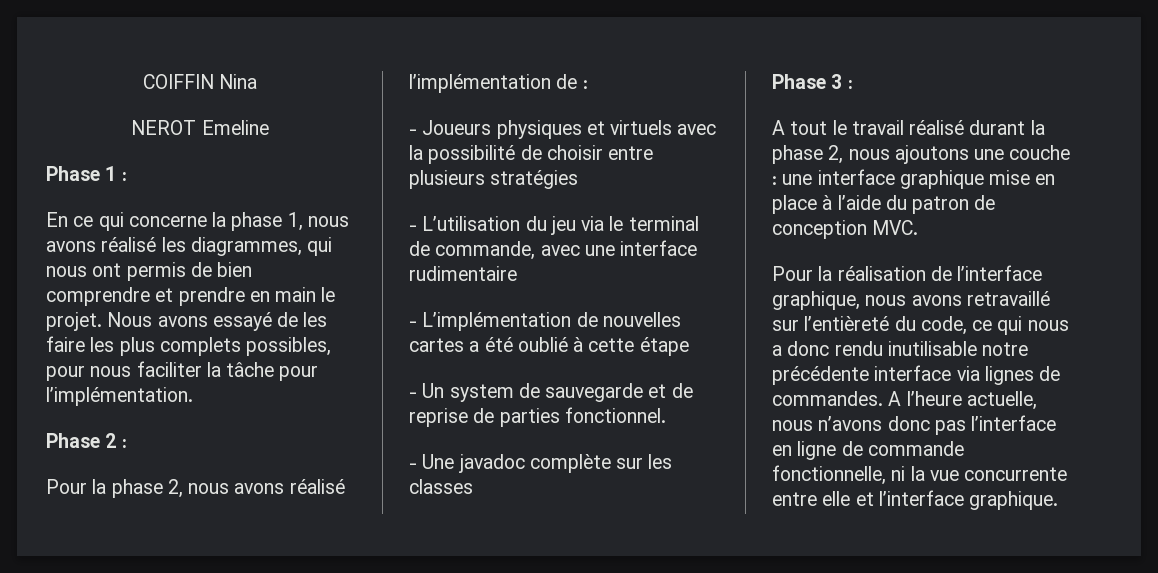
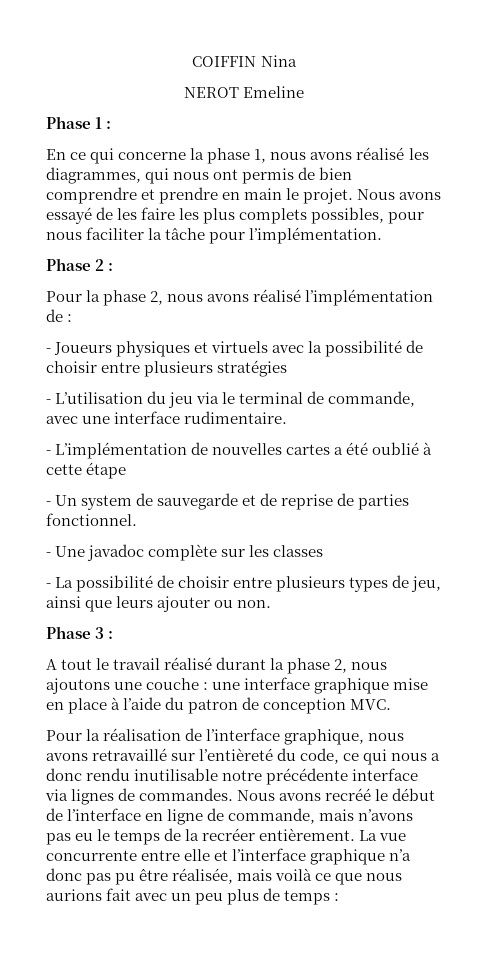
- - L’utilisation du jeu via le terminal de commande, avec une interface rudimentaire
+ - L’utilisation du jeu via le terminal de commande, avec une interface rudimentaire.
+ - La possibilité de choisir entre plusieurs types de jeu, ainsi que leurs ajouter ou non.
- A l’heure actuelle, nous n’avons donc pas l’interface en ligne de commande fonctionnelle, ni la vue concurrente entre elle et l’interface graphique.
+ Nous avons recréé le début de l’interface en ligne de commande, mais n’avons pas eu le temps de la recréer entièrement. La vue concurrente entre elle et l’interface graphique n’a donc pas pu être réalisée, mais voilà ce que nous aurions fait avec un peu plus de temps :

